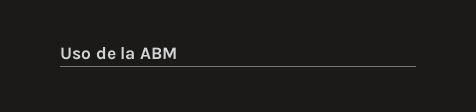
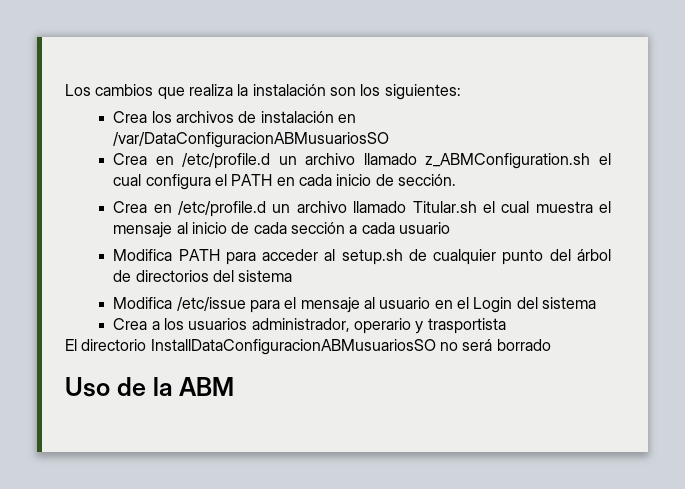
+ Los cambios que realiza la instalación son los siguientes:
+ Crea los archivos de instalación en /var/DataConfiguracionABMusuariosSO
+ Crea en /etc/profile.d un archivo llamado z_ABMConfiguration.sh el cual configura el PATH en cada inicio de sección.
+ Crea en /etc/profile.d un archivo llamado Titular.sh el cual muestra el mensaje al inicio de cada sección a cada usuario
+ Modifica PATH para acceder al setup.sh de cualquier punto del árbol de directorios del sistema
+ Modifica /etc/issue para el mensaje al usuario en el Login del sistema
+ Crea a los usuarios administrador, operario y trasportista
+ El directorio InstallDataConfiguracionABMusuariosSO no será borrado

